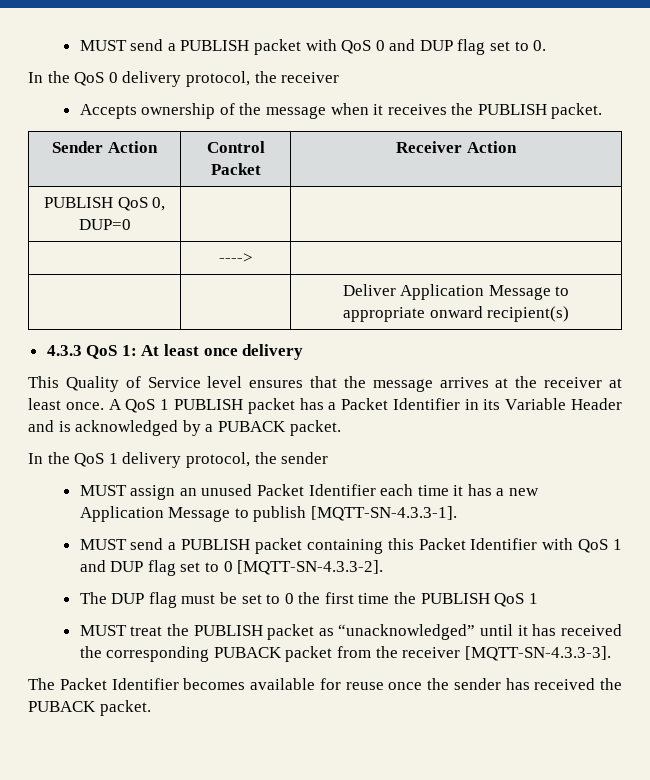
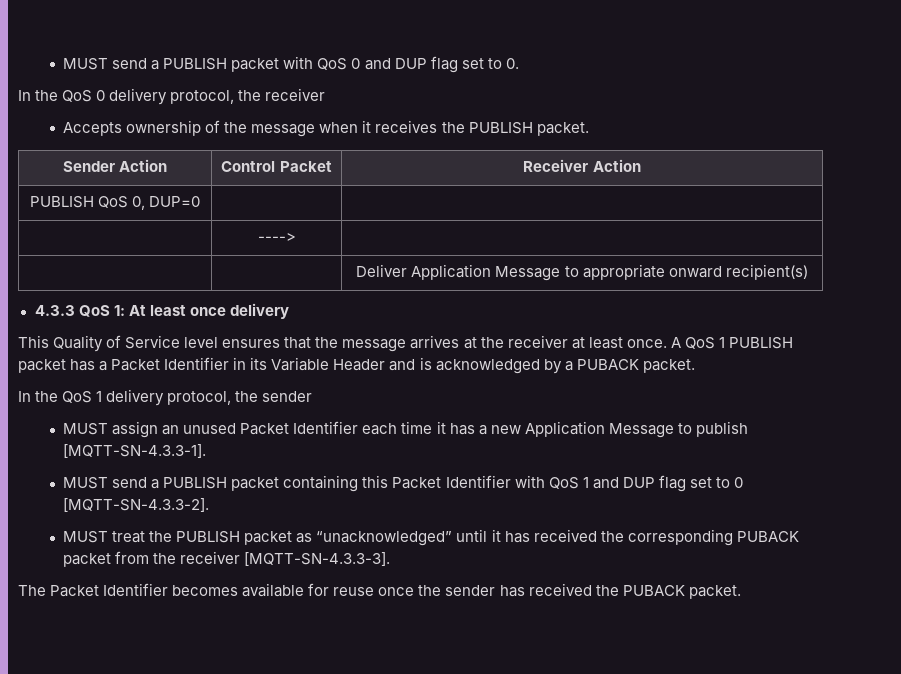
- The DUP flag must be set to 0 the first time the PUBLISH QoS 1

